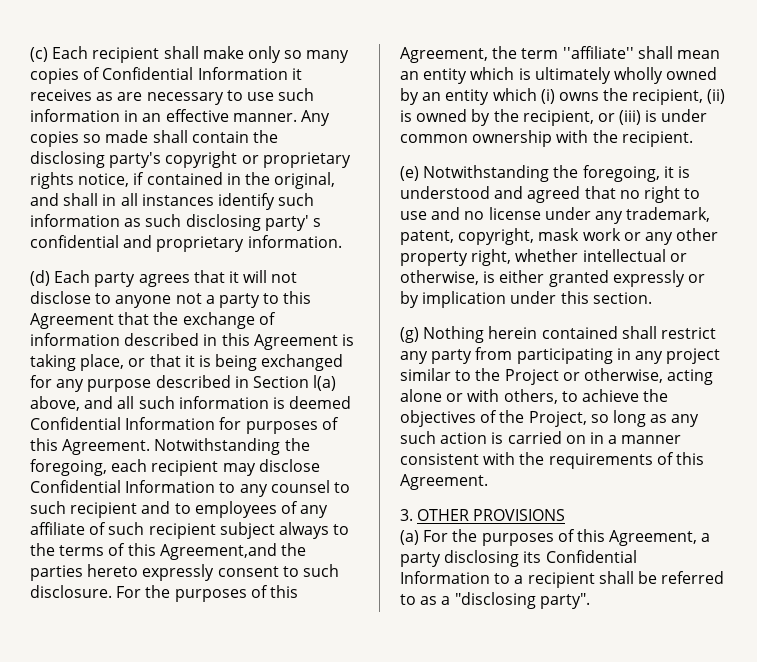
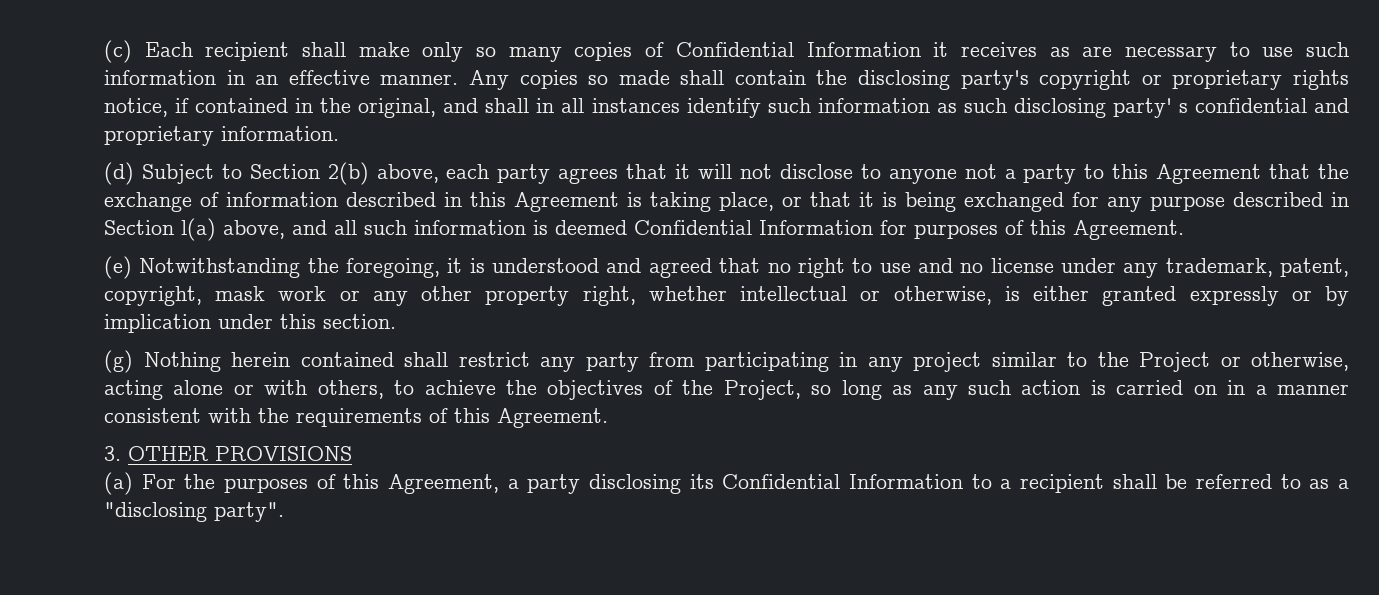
- (d) Each party agrees that it will not disclose to anyone not a party to this Agreement that the exchange of information described in this Agreement is taking place, or that it is being exchanged for any purpose described in Section l(a) above, and all such information is deemed Confidential Information for purposes of this Agreement. Notwithstanding the foregoing, each recipient may disclose Confidential Information to any counsel to such recipient and to employees of any affiliate of such recipient subject always to the terms of this Agreement,and the parties hereto expressly consent to such disclosure. For the purposes of this Agreement, the term ''affiliate'' shall mean an entity which is ultimately wholly owned by an entity which (i) owns the recipient, (ii) is owned by the recipient, or (iii) is under common ownership with the recipient.
+ (d) Subject to Section 2(b) above, each party agrees that it will not disclose to anyone not a party to this Agreement that the exchange of information described in this Agreement is taking place, or that it is being exchanged for any purpose described in Section l(a) above, and all such information is deemed Confidential Information for purposes of this Agreement.

